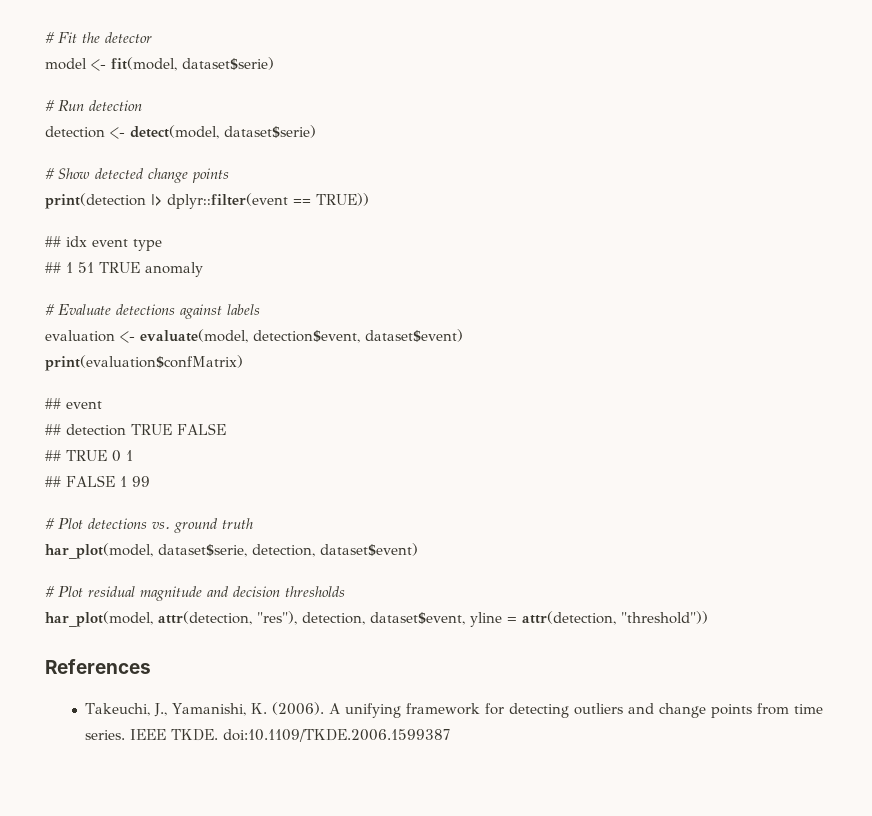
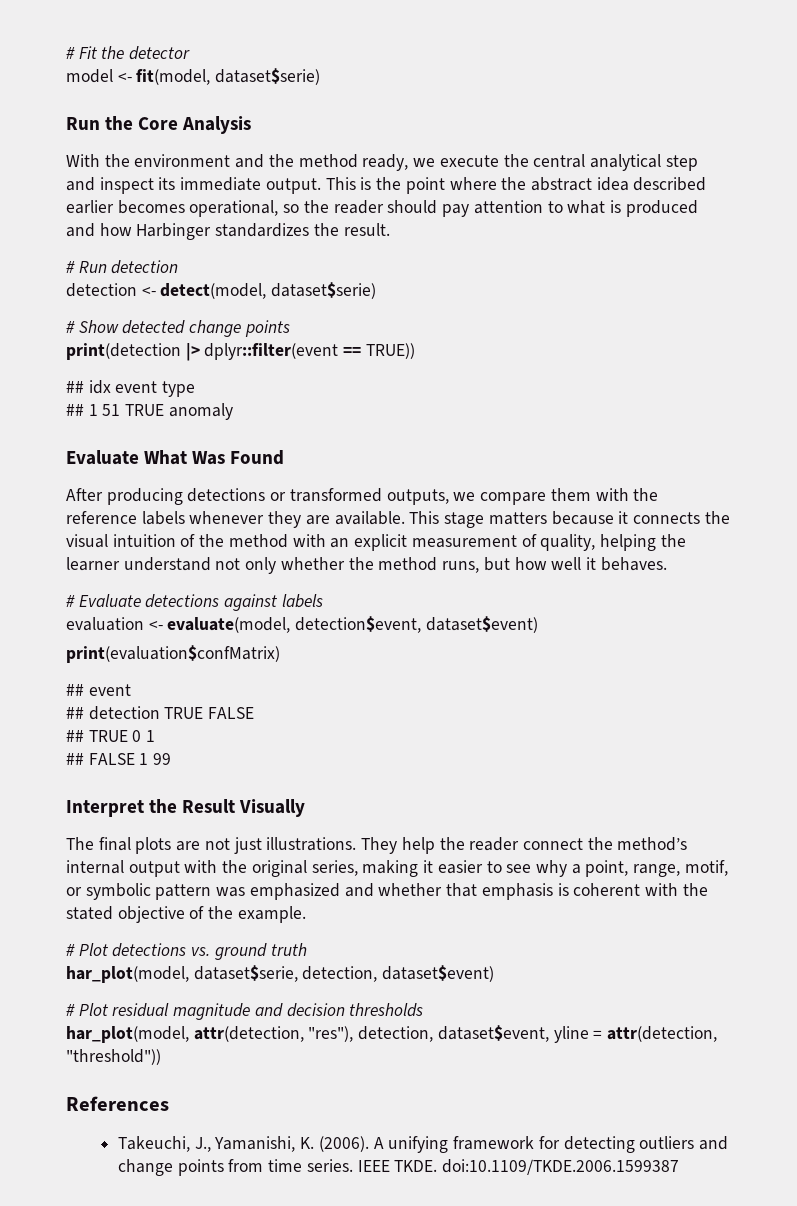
+ Run the Core Analysis
+ With the environment and the method ready, we execute the central analytical step and inspect its immediate output. This is the point where the abstract idea described earlier becomes operational, so the reader should pay attention to what is produced and how Harbinger standardizes the result.
+ Evaluate What Was Found
+ After producing detections or transformed outputs, we compare them with the reference labels whenever they are available. This stage matters because it connects the visual intuition of the method with an explicit measurement of quality, helping the learner understand not only whether the method runs, but how well it behaves.
+ Interpret the Result Visually
+ The final plots are not just illustrations. They help the reader connect the method’s internal output with the original series, making it easier to see why a point, range, motif, or symbolic pattern was emphasized and whether that emphasis is coherent with the stated objective of the example.

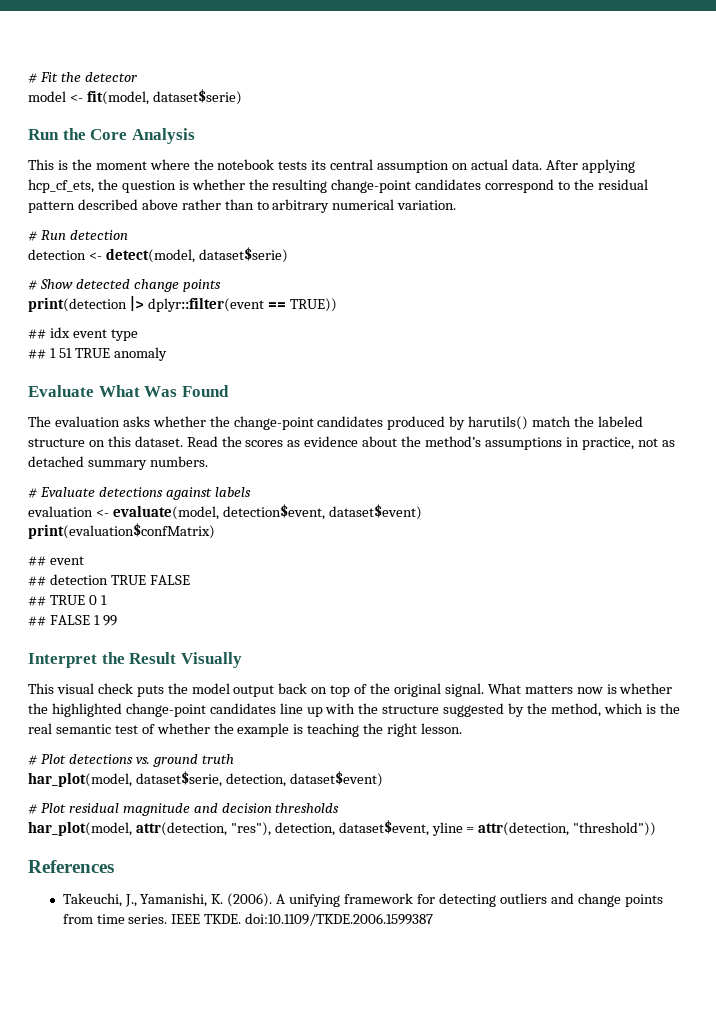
- With the environment and the method ready, we execute the central analytical step and inspect its immediate output. This is the point where the abstract idea described earlier becomes operational, so the reader should pay attention to what is produced and how Harbinger standardizes the result.
+ This is the moment where the notebook tests its central assumption on actual data. After applying hcp_cf_ets, the question is whether the resulting change-point candidates correspond to the residual pattern described above rather than to arbitrary numerical variation.
- After producing detections or transformed outputs, we compare them with the reference labels whenever they are available. This stage matters because it connects the visual intuition of the method with an explicit measurement of quality, helping the learner understand not only whether the method runs, but how well it behaves.
+ The evaluation asks whether the change-point candidates produced by harutils() match the labeled structure on this dataset. Read the scores as evidence about the method’s assumptions in practice, not as detached summary numbers.
- The final plots are not just illustrations. They help the reader connect the method’s internal output with the original series, making it easier to see why a point, range, motif, or symbolic pattern was emphasized and whether that emphasis is coherent with the stated objective of the example.
+ This visual check puts the model output back on top of the original signal. What matters now is whether the highlighted change-point candidates line up with the structure suggested by the method, which is the real semantic test of whether the example is teaching the right lesson.

